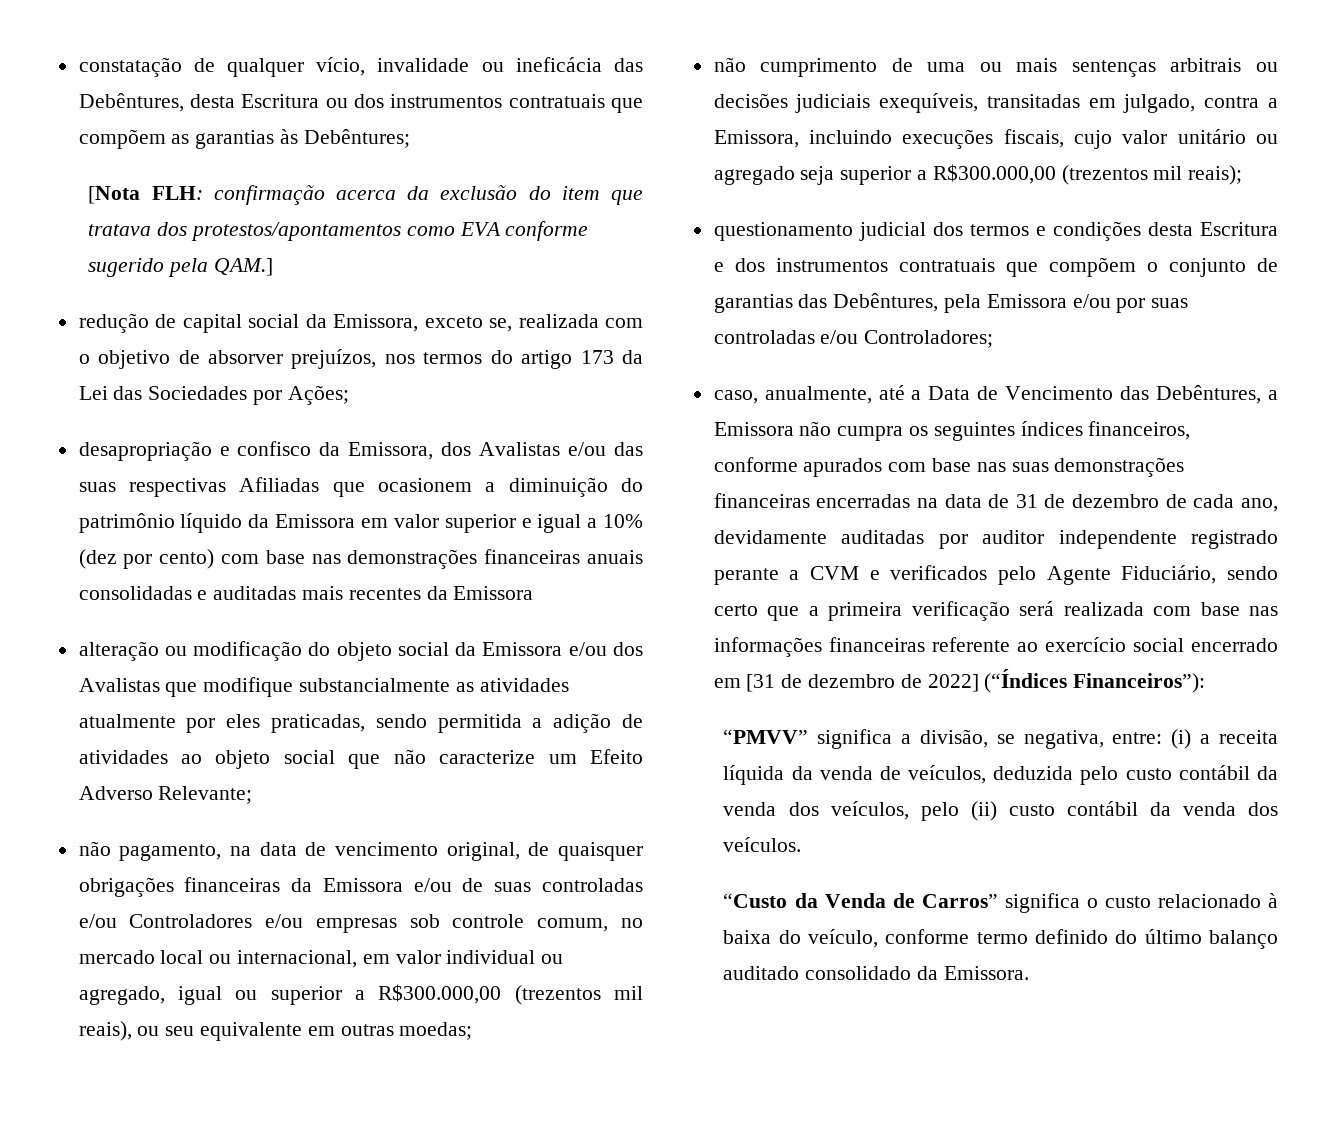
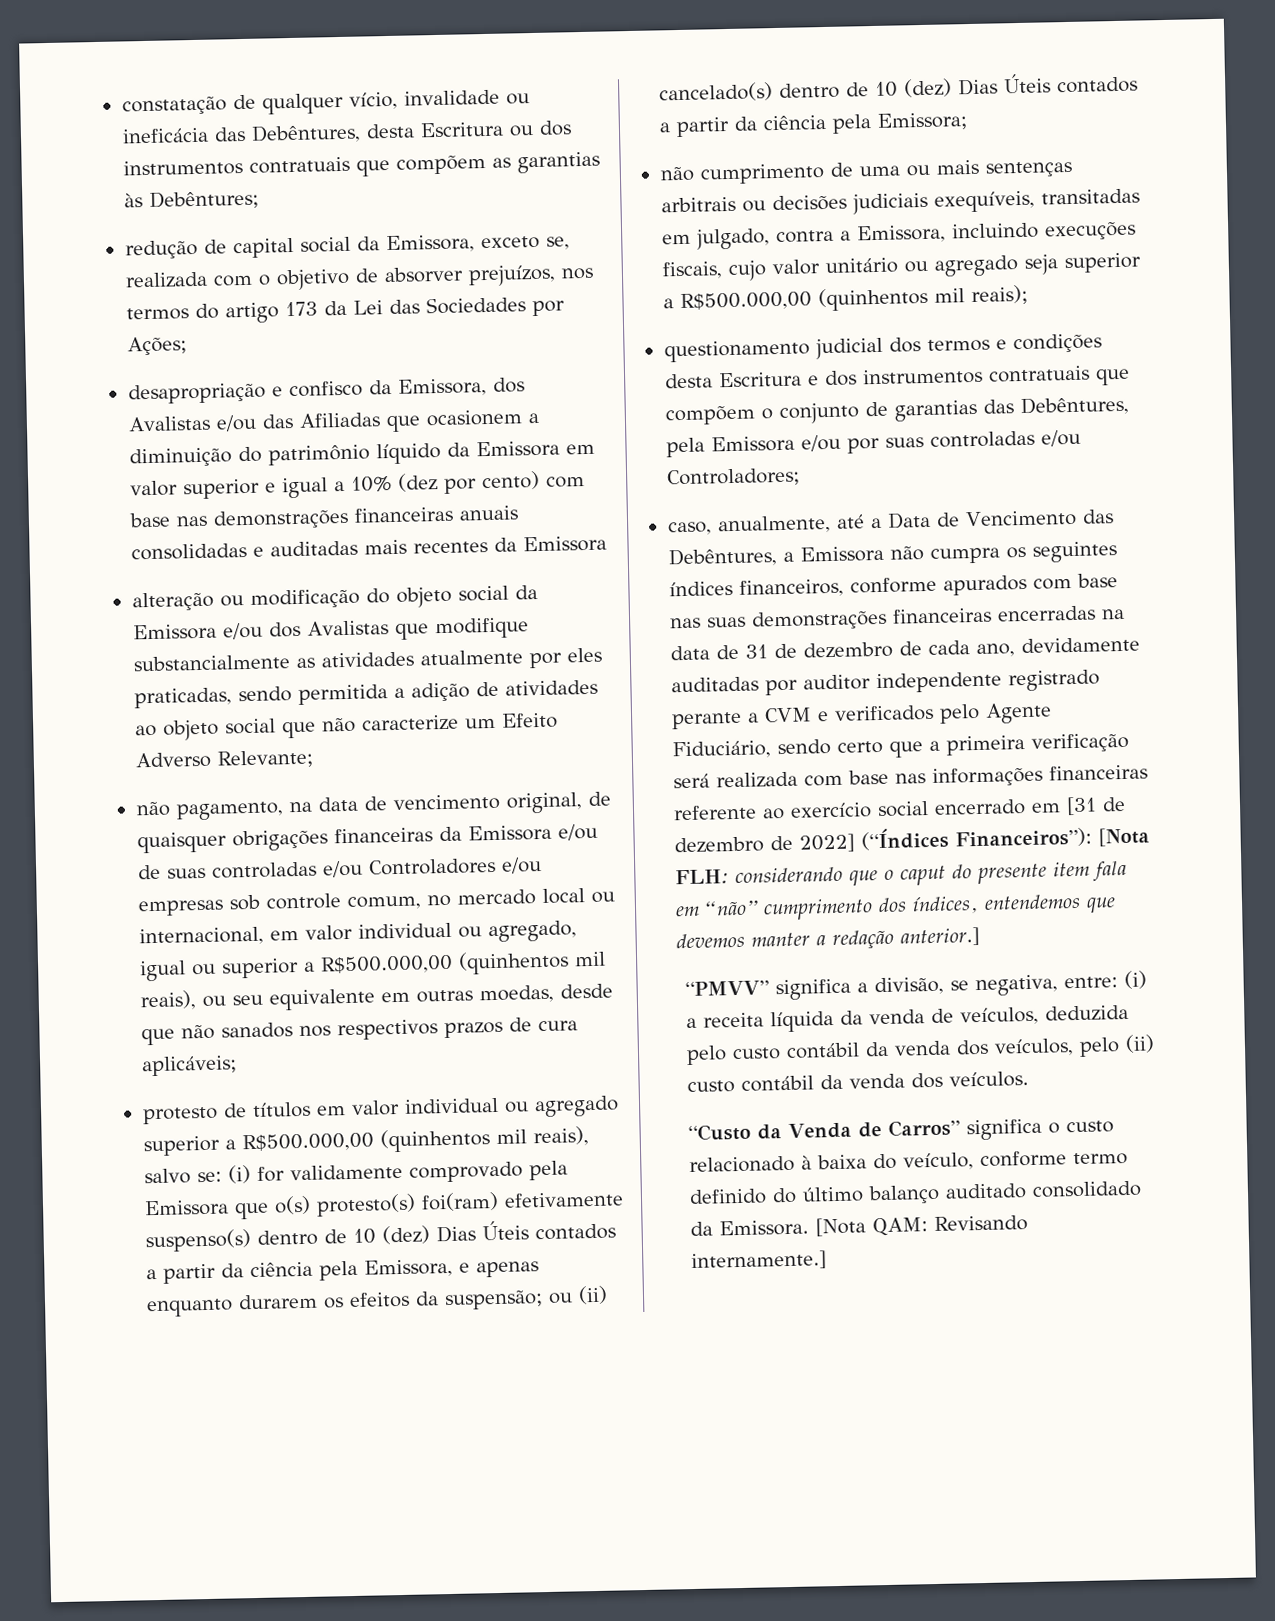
- [Nota FLH: confirmação acerca da exclusão do item que tratava dos protestos/apontamentos como EVA conforme sugerido pela QAM.]
- desapropriação e confisco da Emissora, dos Avalistas e/ou das suas respectivas Afiliadas que ocasionem a diminuição do patrimônio líquido da Emissora em valor superior e igual a 10% (dez por cento) com base nas demonstrações financeiras anuais consolidadas e auditadas mais recentes da Emissora
+ desapropriação e confisco da Emissora, dos Avalistas e/ou das Afiliadas que ocasionem a diminuição do patrimônio líquido da Emissora em valor superior e igual a 10% (dez por cento) com base nas demonstrações financeiras anuais consolidadas e auditadas mais recentes da Emissora
- não pagamento, na data de vencimento original, de quaisquer obrigações financeiras da Emissora e/ou de suas controladas e/ou Controladores e/ou empresas sob controle comum, no mercado local ou internacional, em valor individual ou agregado, igual ou superior a R$300.000,00 (trezentos mil reais), ou seu equivalente em outras moedas;
+ não pagamento, na data de vencimento original, de quaisquer obrigações financeiras da Emissora e/ou de suas controladas e/ou Controladores e/ou empresas sob controle comum, no mercado local ou internacional, em valor individual ou agregado, igual ou superior a R$500.000,00 (quinhentos mil reais), ou seu equivalente em outras moedas, desde que não sanados nos respectivos prazos de cura aplicáveis;
+ protesto de títulos em valor individual ou agregado superior a R$500.000,00 (quinhentos mil reais), salvo se: (i) for validamente comprovado pela Emissora que o(s) protesto(s) foi(ram) efetivamente suspenso(s) dentro de 10 (dez) Dias Úteis contados a partir da ciência pela Emissora, e apenas enquanto durarem os efeitos da suspensão; ou (ii) cancelado(s) dentro de 10 (dez) Dias Úteis contados a partir da ciência pela Emissora;
- não cumprimento de uma ou mais sentenças arbitrais ou decisões judiciais exequíveis, transitadas em julgado, contra a Emissora, incluindo execuções fiscais, cujo valor unitário ou agregado seja superior a R$300.000,00 (trezentos mil reais);
+ não cumprimento de uma ou mais sentenças arbitrais ou decisões judiciais exequíveis, transitadas em julgado, contra a Emissora, incluindo execuções fiscais, cujo valor unitário ou agregado seja superior a R$500.000,00 (quinhentos mil reais);
+ [Nota FLH: considerando que o caput do presente item fala em “não” cumprimento dos índices, entendemos que devemos manter a redação anterior.]
+ [Nota QAM: Revisando internamente.]

